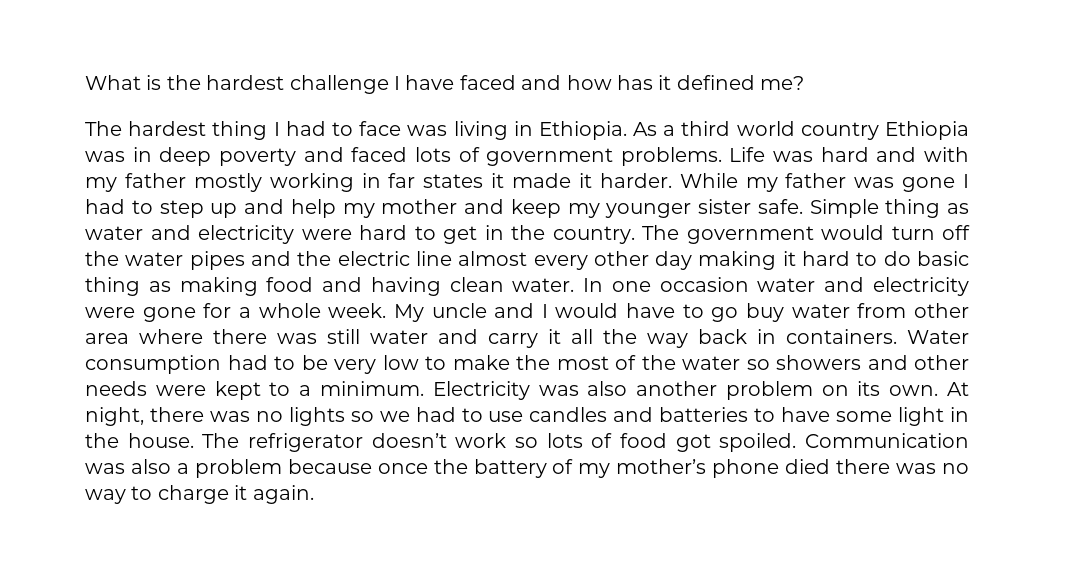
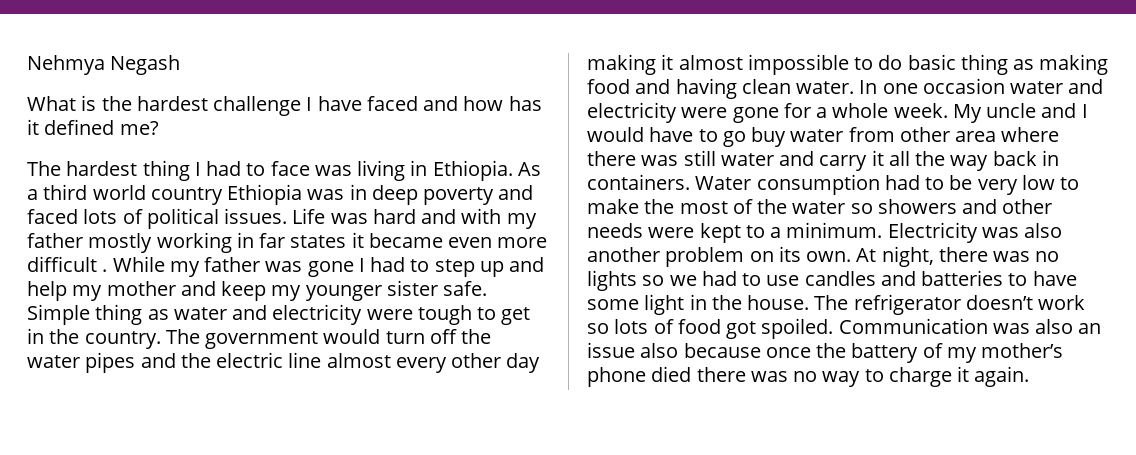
+ Nehmya Negash
- As a third world country Ethiopia was in deep poverty and faced lots of government problems.
+ As a third world country Ethiopia was in deep poverty and faced lots of political issues.
- Life was hard and with my father mostly working in far states it made it harder.
+ Life was hard and with my father mostly working in far states it became even more difficult .
- Simple thing as water and electricity were hard to get in the country.
+ Simple thing as water and electricity were tough to get in the country.
- The government would turn off the water pipes and the electric line almost every other day making it hard to do basic thing as making food and having clean water.
+ The government would turn off the water pipes and the electric line almost every other day making it almost impossible to do basic thing as making food and having clean water.
- Communication was also a problem because once the battery of my mother’s phone died there was no way to charge it again.
+ Communication was also an issue also because once the battery of my mother’s phone died there was no way to charge it again.

